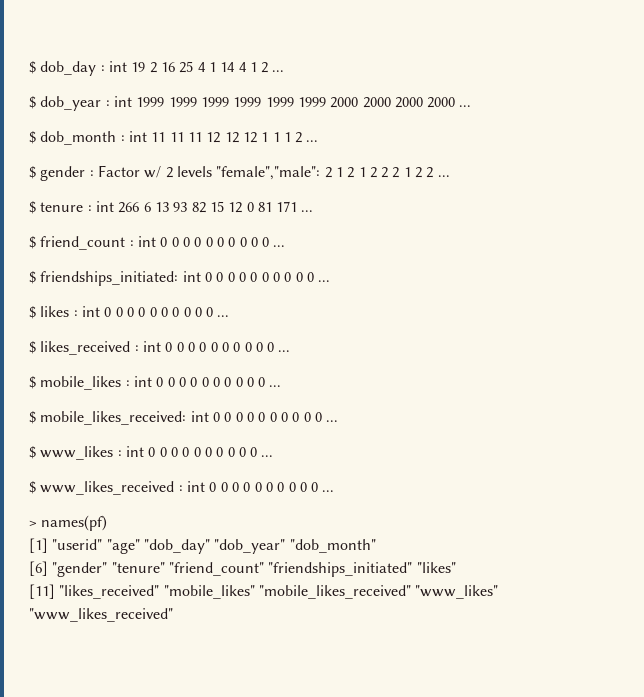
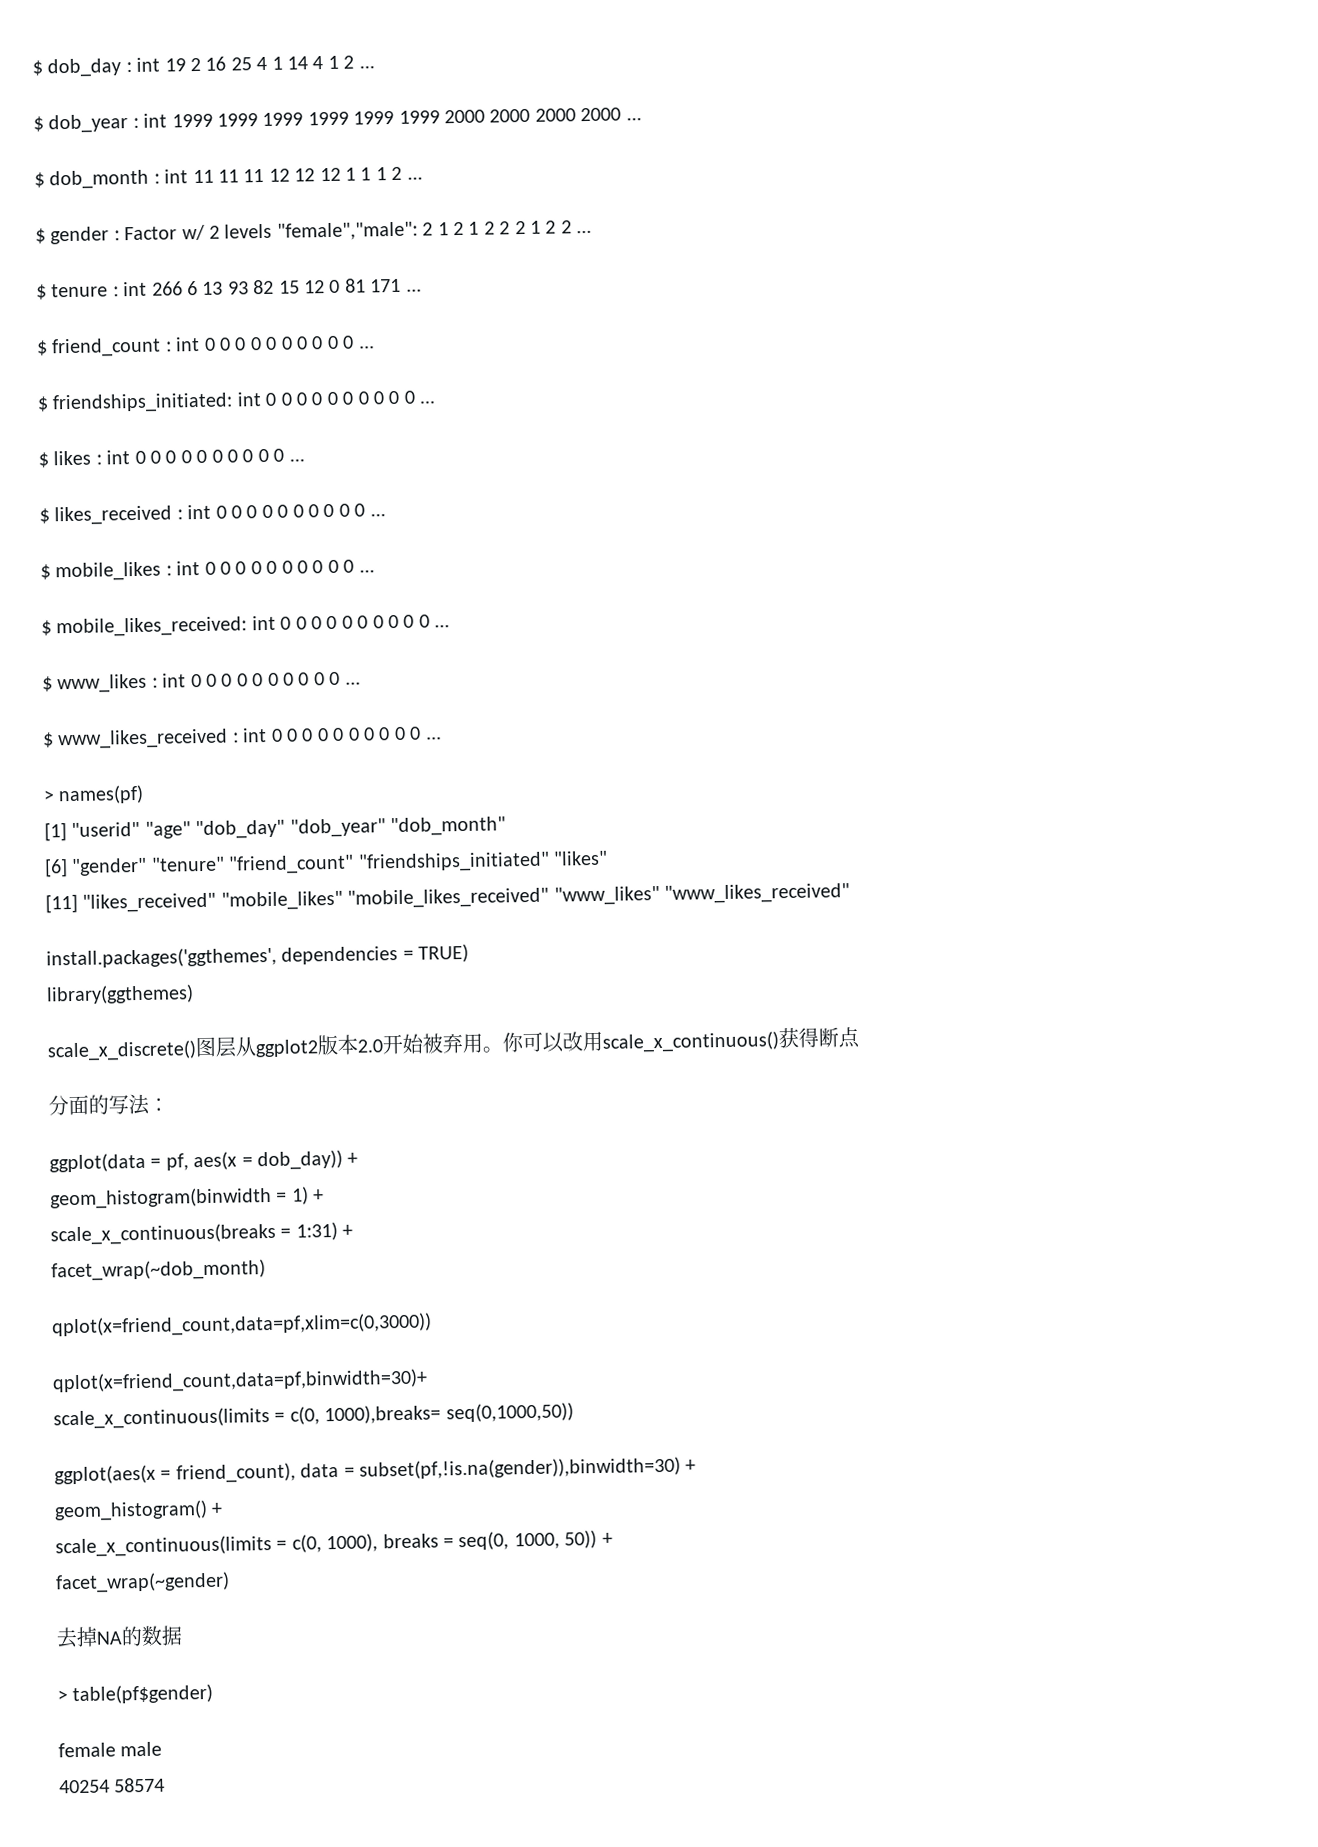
+ install.packages('ggthemes', dependencies = TRUE)
+ library(ggthemes)
+ scale_x_discrete()图层从ggplot2版本2.0开始被弃用。你可以改用scale_x_continuous()获得断点
+ 分面的写法：
+ ggplot(data = pf, aes(x = dob_day)) +
+ geom_histogram(binwidth = 1) +
+ scale_x_continuous(breaks = 1:31) +
+ facet_wrap(~dob_month)
+ qplot(x=friend_count,data=pf,xlim=c(0,3000))
+ qplot(x=friend_count,data=pf,binwidth=30)+
+ scale_x_continuous(limits = c(0, 1000),breaks= seq(0,1000,50))
+ ggplot(aes(x = friend_count), data = subset(pf,!is.na(gender)),binwidth=30) +
+ geom_histogram() +
+ scale_x_continuous(limits = c(0, 1000), breaks = seq(0, 1000, 50)) +
+ facet_wrap(~gender)
+ 去掉NA的数据
+ > table(pf$gender)
+ female male
+ 40254 58574

